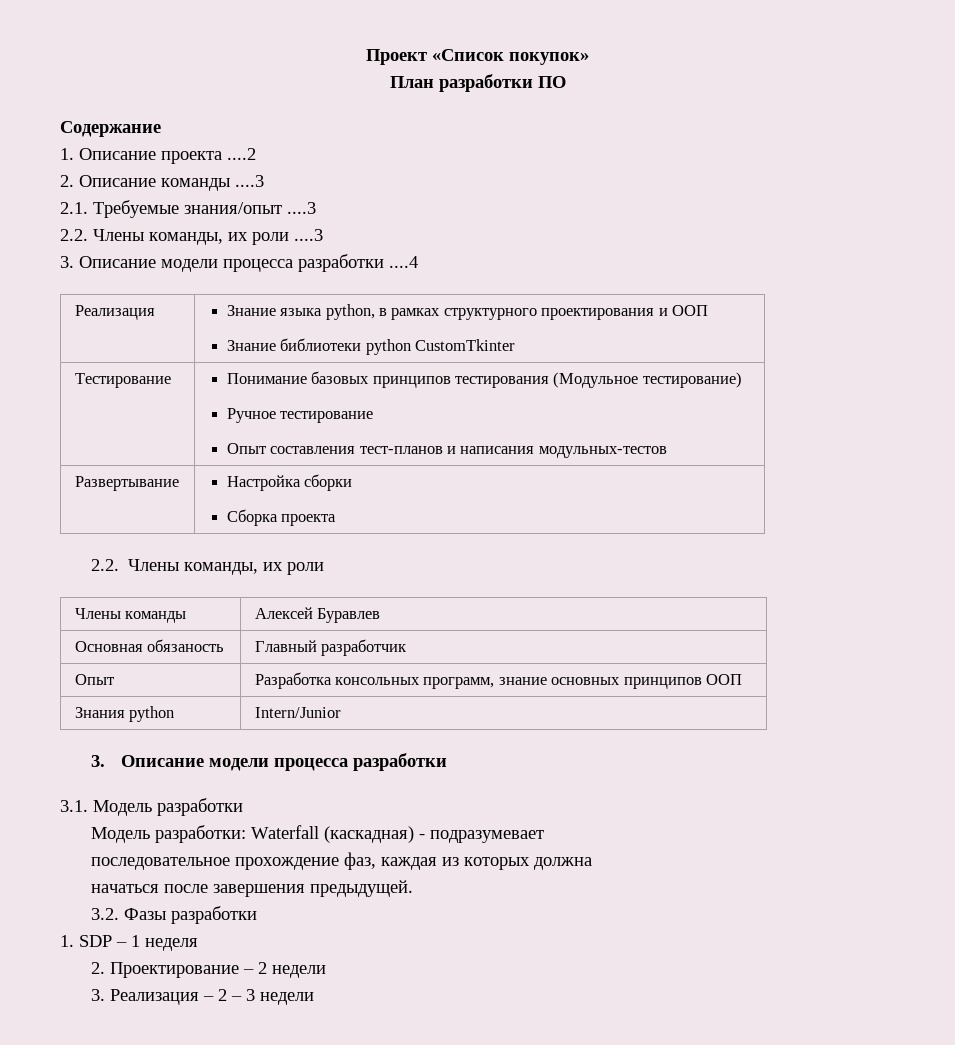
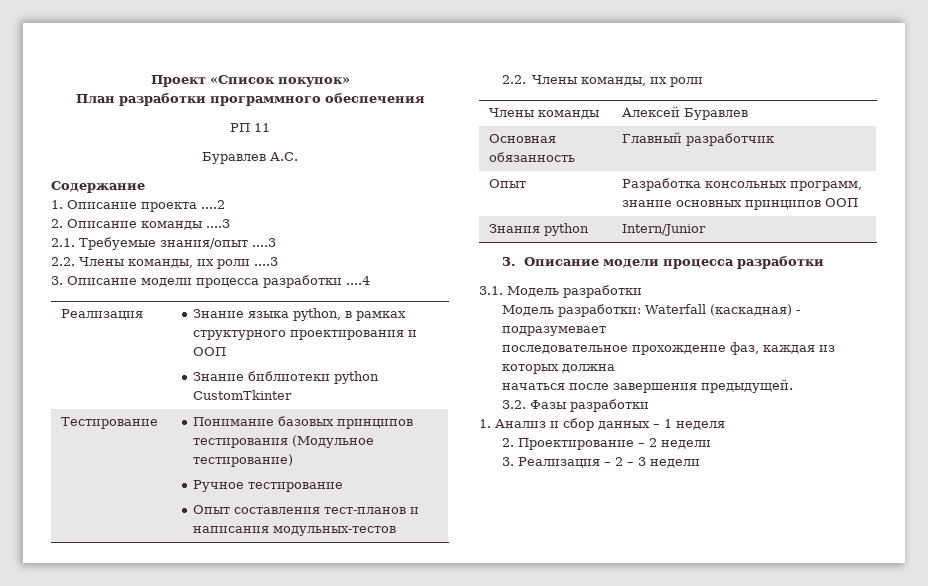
- План разработки ПО
+ План разработки программного обеспечения
+ РП 11
+ Буравлев А.С.
- Развертывание | Настройка сборки
- Сборка проекта
- Основная обязаность | Главный разработчик
+ Основная обязанность | Главный разработчик
- 1. SDP – 1 неделя
+ 1. Анализ и сбор данных – 1 неделя

